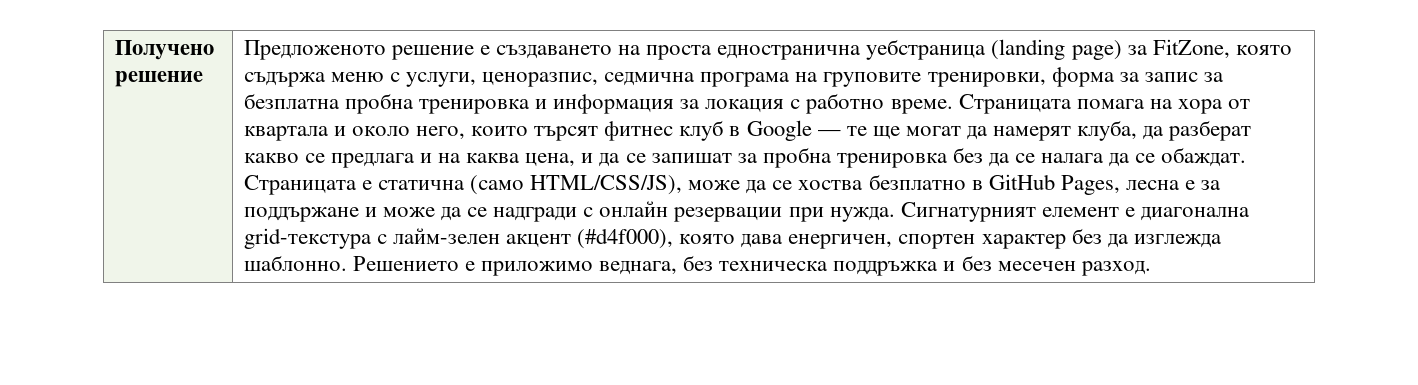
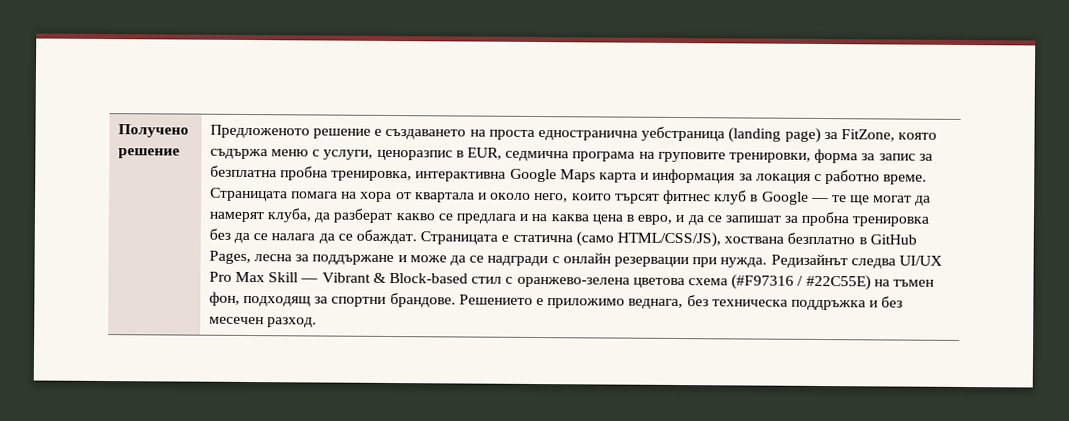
- Предложеното решение е създаването на проста едностранична уебстраница (landing page) за FitZone, която съдържа меню с услуги, ценоразпис, седмична програма на груповите тренировки, форма за запис за безплатна пробна тренировка и информация за локация с работно време.
+ Предложеното решение е създаването на проста едностранична уебстраница (landing page) за FitZone, която съдържа меню с услуги, ценоразпис в EUR, седмична програма на груповите тренировки, форма за запис за безплатна пробна тренировка, интерактивна Google Maps карта и информация за локация с работно време.
- Страницата помага на хора от квартала и около него, които търсят фитнес клуб в Google — те ще могат да намерят клуба, да разберат какво се предлага и на каква цена, и да се запишат за пробна тренировка без да се налага да се обаждат.
+ Страницата помага на хора от квартала и около него, които търсят фитнес клуб в Google — те ще могат да намерят клуба, да разберат какво се предлага и на каква цена в евро, и да се запишат за пробна тренировка без да се налага да се обаждат.
- Страницата е статична (само HTML/CSS/JS), може да се хоства безплатно в GitHub Pages, лесна е за поддържане и може да се надгради с онлайн резервации при нужда.
+ Страницата е статична (само HTML/CSS/JS), хоствана безплатно в GitHub Pages, лесна за поддържане и може да се надгради с онлайн резервации при нужда.
- Сигнатурният елемент е диагонална grid-текстура с лайм-зелен акцент (#d4f000), която дава енергичен, спортен характер без да изглежда шаблонно.
+ Редизайнът следва UI/UX Pro Max Skill — Vibrant & Block-based стил с оранжево-зелена цветова схема (#F97316 / #22C55E) на тъмен фон, подходящ за спортни брандове.

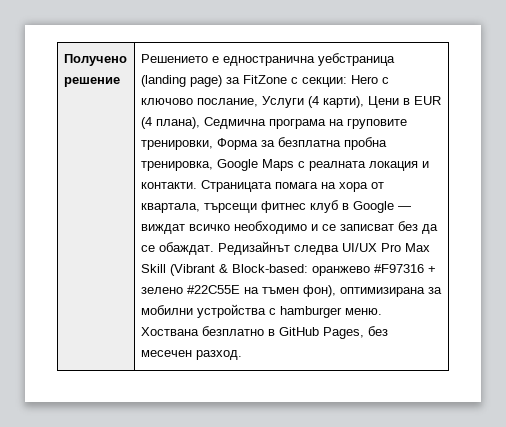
- Предложеното решение е създаването на проста едностранична уебстраница (landing page) за FitZone, която съдържа меню с услуги, ценоразпис в EUR, седмична програма на груповите тренировки, форма за запис за безплатна пробна тренировка, интерактивна Google Maps карта и информация за локация с работно време.
+ Решението е едностранична уебстраница (landing page) за FitZone с секции: Hero с ключово послание, Услуги (4 карти), Цени в EUR (4 плана), Седмична програма на груповите тренировки, Форма за безплатна пробна тренировка, Google Maps с реалната локация и контакти.
- Страницата помага на хора от квартала и около него, които търсят фитнес клуб в Google — те ще могат да намерят клуба, да разберат какво се предлага и на каква цена в евро, и да се запишат за пробна тренировка без да се налага да се обаждат. Страницата е статична (само HTML/CSS/JS), хоствана безплатно в GitHub Pages, лесна за поддържане и може да се надгради с онлайн резервации при нужда.
+ Страницата помага на хора от квартала, търсещи фитнес клуб в Google — виждат всичко необходимо и се записват без да се обаждат.
- Редизайнът следва UI/UX Pro Max Skill — Vibrant & Block-based стил с оранжево-зелена цветова схема (#F97316 / #22C55E) на тъмен фон, подходящ за спортни брандове. Решението е приложимо веднага, без техническа поддръжка и без месечен разход.
+ Редизайнът следва UI/UX Pro Max Skill (Vibrant & Block-based: оранжево #F97316 + зелено #22C55E на тъмен фон), оптимизирана за мобилни устройства с hamburger меню. Хоствана безплатно в GitHub Pages, без месечен разход.

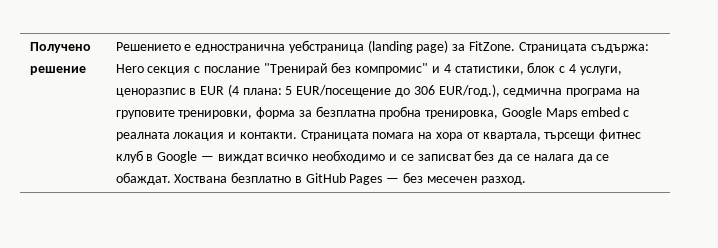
- Решението е едностранична уебстраница (landing page) за FitZone с секции: Hero с ключово послание, Услуги (4 карти), Цени в EUR (4 плана), Седмична програма на груповите тренировки, Форма за безплатна пробна тренировка, Google Maps с реалната локация и контакти.
+ Решението е едностранична уебстраница (landing page) за FitZone. Страницата съдържа: Hero секция с послание "Тренирай без компромис" и 4 статистики, блок с 4 услуги, ценоразпис в EUR (4 плана: 5 EUR/посещение до 306 EUR/год.), седмична програма на груповите тренировки, форма за безплатна пробна тренировка, Google Maps embed с реалната локация и контакти.
- Страницата помага на хора от квартала, търсещи фитнес клуб в Google — виждат всичко необходимо и се записват без да се обаждат. Редизайнът следва UI/UX Pro Max Skill (Vibrant & Block-based: оранжево #F97316 + зелено #22C55E на тъмен фон), оптимизирана за мобилни устройства с hamburger меню.
+ Страницата помага на хора от квартала, търсещи фитнес клуб в Google — виждат всичко необходимо и се записват без да се налага да се обаждат.
- Хоствана безплатно в GitHub Pages, без месечен разход.
+ Хоствана безплатно в GitHub Pages — без месечен разход.

